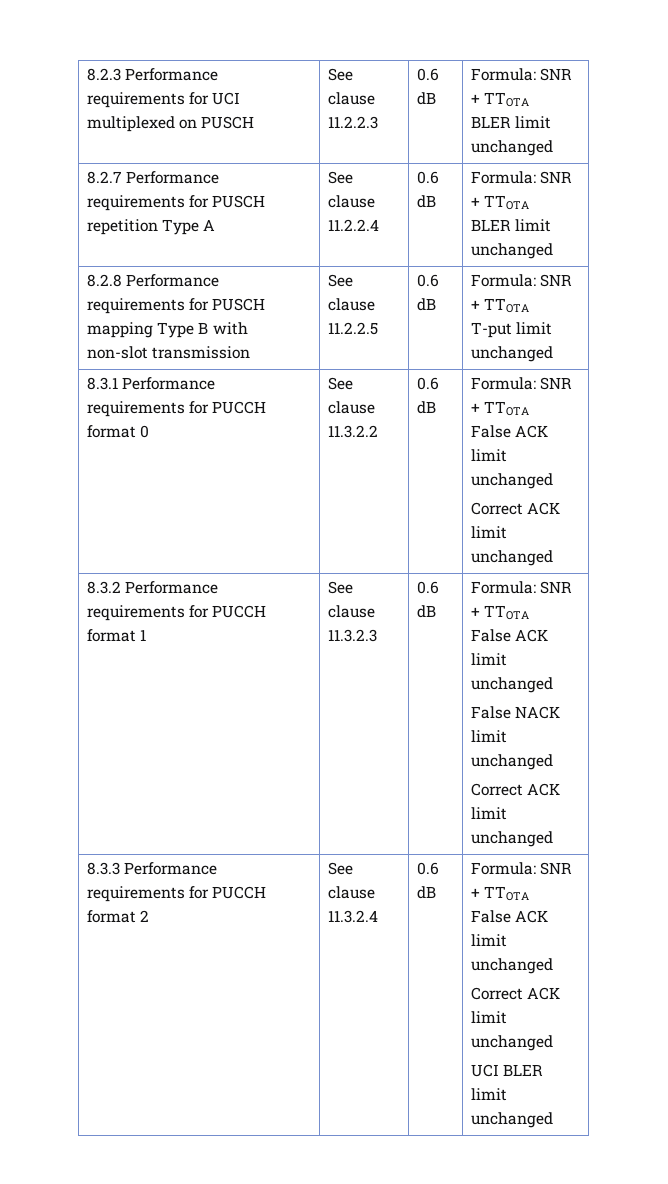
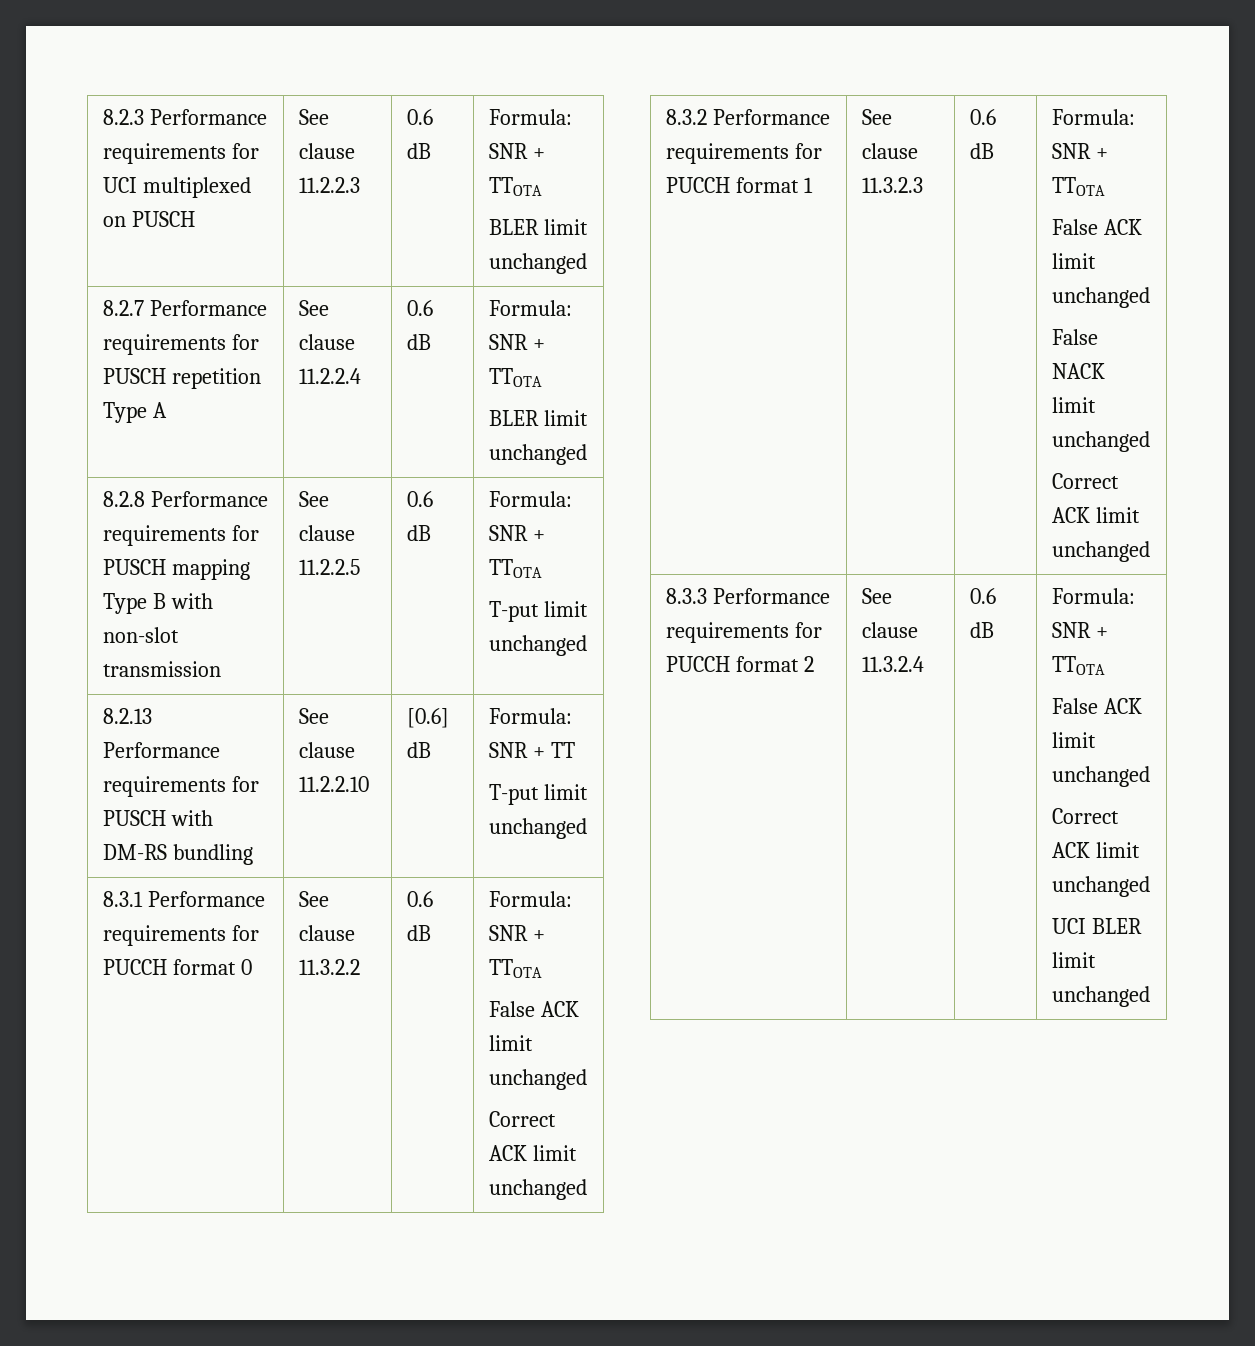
+ 8.2.13 Performance requirements for PUSCH with DM-RS bundling | See clause 11.2.2.10 | [0.6] dB | Formula: SNR + TT
+ T-put limit unchanged

